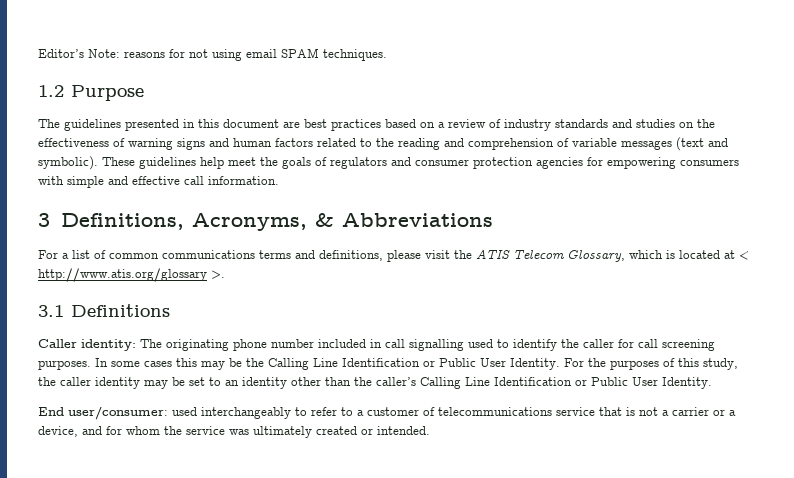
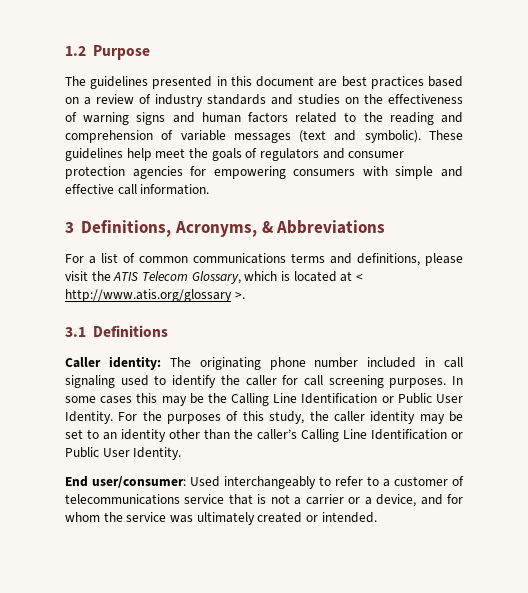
- Editor’s Note: reasons for not using email SPAM techniques.
- Caller identity: The originating phone number included in call signalling used to identify the caller for call screening purposes.
+ Caller identity: The originating phone number included in call signaling used to identify the caller for call screening purposes.
- End user/consumer: used interchangeably to refer to a customer of telecommunications service that is not a carrier or a device, and for whom the service was ultimately created or intended.
+ End user/consumer: Used interchangeably to refer to a customer of telecommunications service that is not a carrier or a device, and for whom the service was ultimately created or intended.

